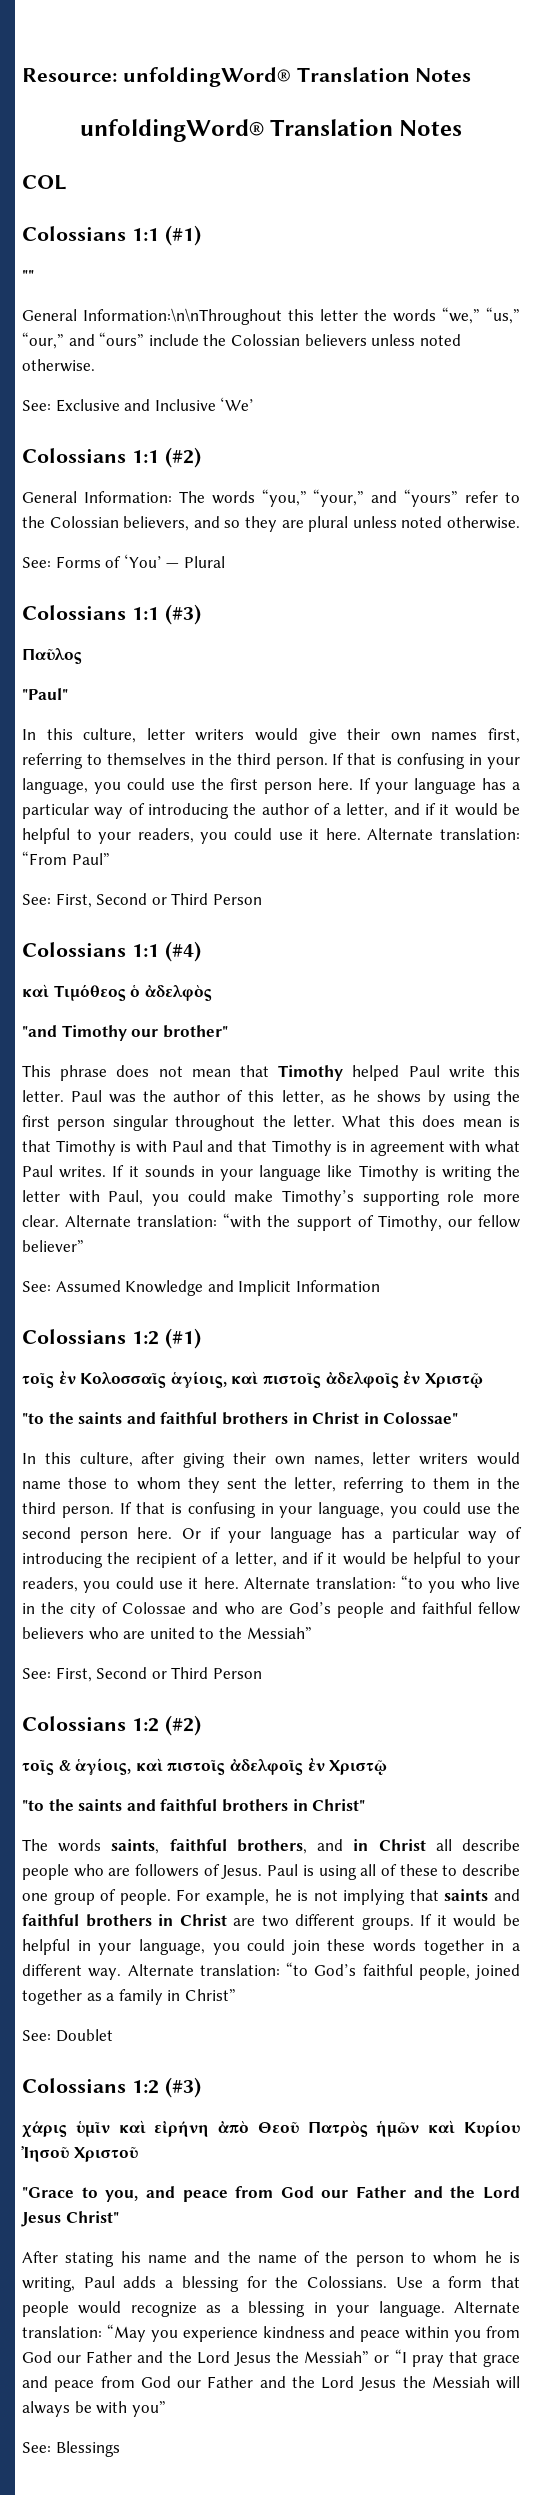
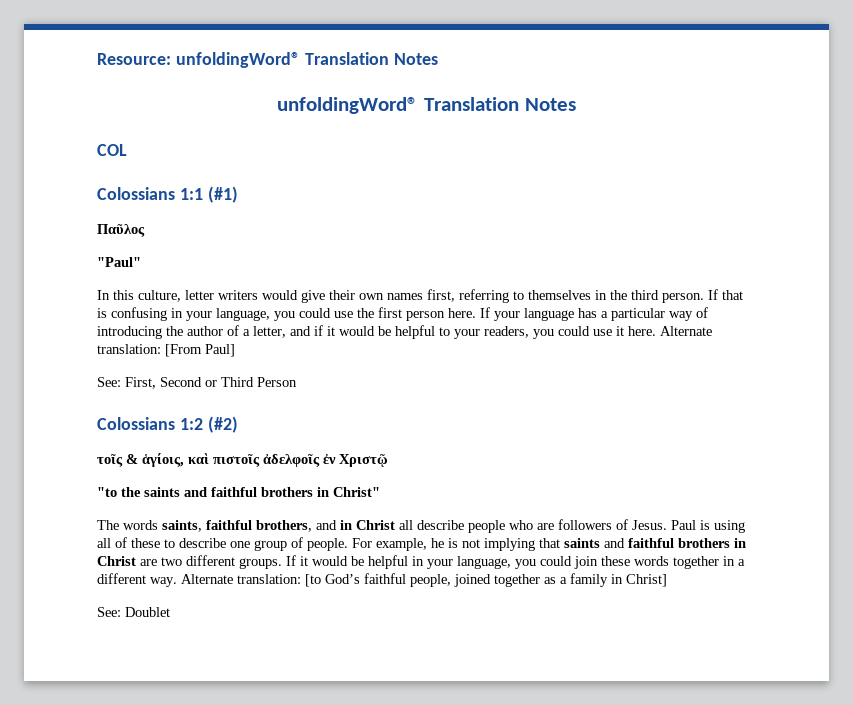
- ""
- General Information:\n\nThroughout this letter the words “we,” “us,” “our,” and “ours” include the Colossian believers unless noted otherwise.
- See: Exclusive and Inclusive ‘We’
- Colossians 1:1 (#2)
- General Information: The words “you,” “your,” and “yours” refer to the Colossian believers, and so they are plural unless noted otherwise.
- See: Forms of ‘You’ — Plural
- Colossians 1:1 (#3)
- Alternate translation: “From Paul”
- See: First, Second or Third Person
- Colossians 1:1 (#4)
- καὶ Τιμόθεος ὁ ἀδελφὸς
- "and Timothy our brother"
- This phrase does not mean that Timothy helped Paul write this letter. Paul was the author of this letter, as he shows by using the first person singular throughout the letter. What this does mean is that Timothy is with Paul and that Timothy is in agreement with what Paul writes. If it sounds in your language like Timothy is writing the letter with Paul, you could make Timothy’s supporting role more clear. Alternate translation: “with the support of Timothy, our fellow believer”
- See: Assumed Knowledge and Implicit Information
- Colossians 1:2 (#1)
- τοῖς ἐν Κολοσσαῖς ἁγίοις, καὶ πιστοῖς ἀδελφοῖς ἐν Χριστῷ
- "to the saints and faithful brothers in Christ in Colossae"
- In this culture, after giving their own names, letter writers would name those to whom they sent the letter, referring to them in the third person. If that is confusing in your language, you could use the second person here. Or if your language has a particular way of introducing the recipient of a letter, and if it would be helpful to your readers, you could use it here. Alternate translation: “to you who live in the city of Colossae and who are God’s people and faithful fellow believers who are united to the Messiah”
+ Alternate translation: [From Paul]
- Alternate translation: “to God’s faithful people, joined together as a family in Christ”
+ Alternate translation: [to God’s faithful people, joined together as a family in Christ]
- Colossians 1:2 (#3)
- χάρις ὑμῖν καὶ εἰρήνη ἀπὸ Θεοῦ Πατρὸς ἡμῶν καὶ Κυρίου Ἰησοῦ Χριστοῦ
- "Grace to you, and peace from God our Father and the Lord Jesus Christ"
- After stating his name and the name of the person to whom he is writing, Paul adds a blessing for the Colossians. Use a form that people would recognize as a blessing in your language. Alternate translation: “May you experience kindness and peace within you from God our Father and the Lord Jesus the Messiah” or “I pray that grace and peace from God our Father and the Lord Jesus the Messiah will always be with you”
- See: Blessings

